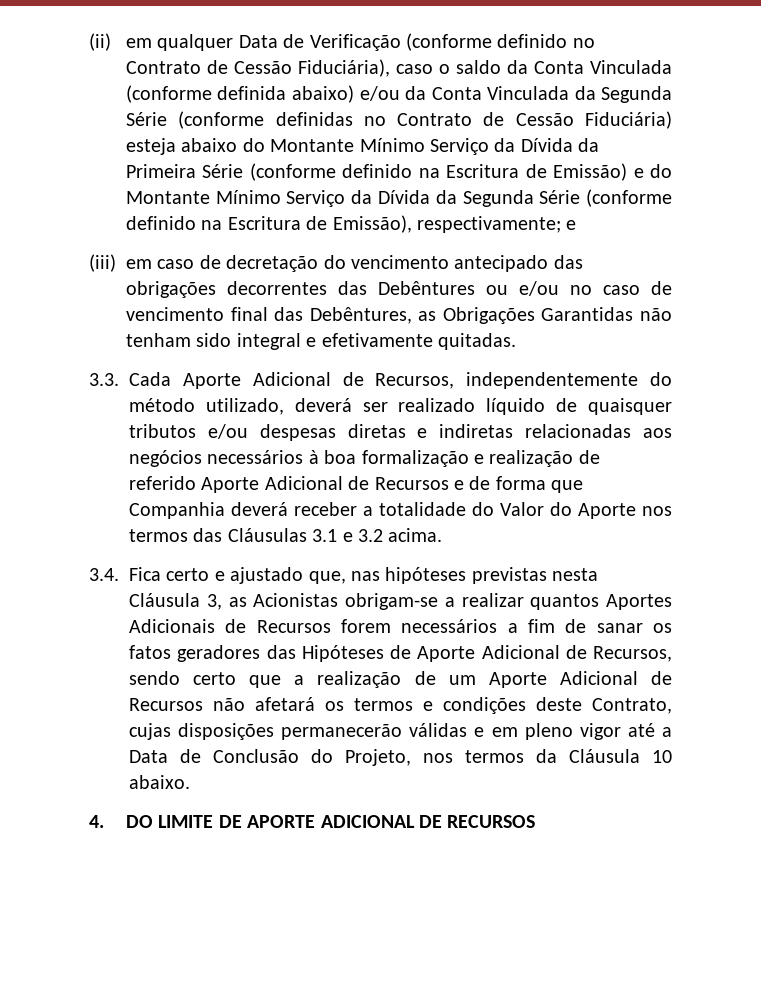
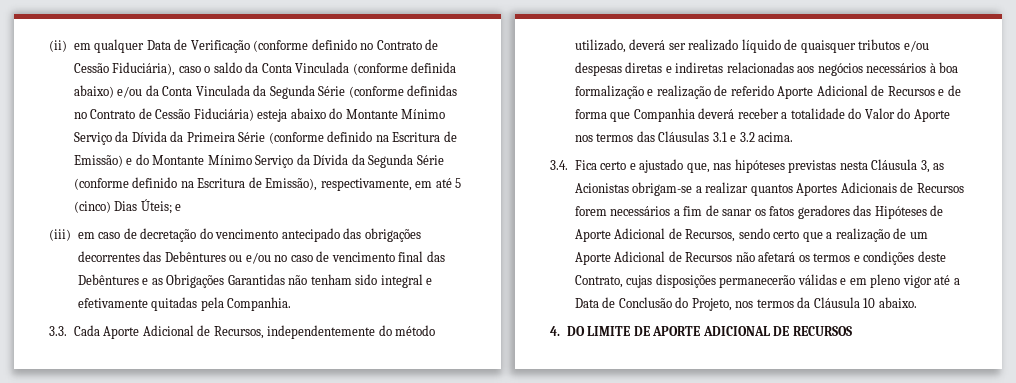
- (ii) em qualquer Data de Verificação (conforme definido no Contrato de Cessão Fiduciária), caso o saldo da Conta Vinculada (conforme definida abaixo) e/ou da Conta Vinculada da Segunda Série (conforme definidas no Contrato de Cessão Fiduciária) esteja abaixo do Montante Mínimo Serviço da Dívida da Primeira Série (conforme definido na Escritura de Emissão) e do Montante Mínimo Serviço da Dívida da Segunda Série (conforme definido na Escritura de Emissão), respectivamente;
+ (ii) em qualquer Data de Verificação (conforme definido no Contrato de Cessão Fiduciária), caso o saldo da Conta Vinculada (conforme definida abaixo) e/ou da Conta Vinculada da Segunda Série (conforme definidas no Contrato de Cessão Fiduciária) esteja abaixo do Montante Mínimo Serviço da Dívida da Primeira Série (conforme definido na Escritura de Emissão) e do Montante Mínimo Serviço da Dívida da Segunda Série (conforme definido na Escritura de Emissão), respectivamente, em até 5 (cinco) Dias Úteis;
- (iii) em caso de decretação do vencimento antecipado das obrigações decorrentes das Debêntures ou e/ou no caso de vencimento final das Debêntures, as Obrigações Garantidas não tenham sido integral e efetivamente quitadas.
+ (iii) em caso de decretação do vencimento antecipado das obrigações decorrentes das Debêntures ou e/ou no caso de vencimento final das Debêntures e as Obrigações Garantidas não tenham sido integral e efetivamente quitadas pela Companhia.

